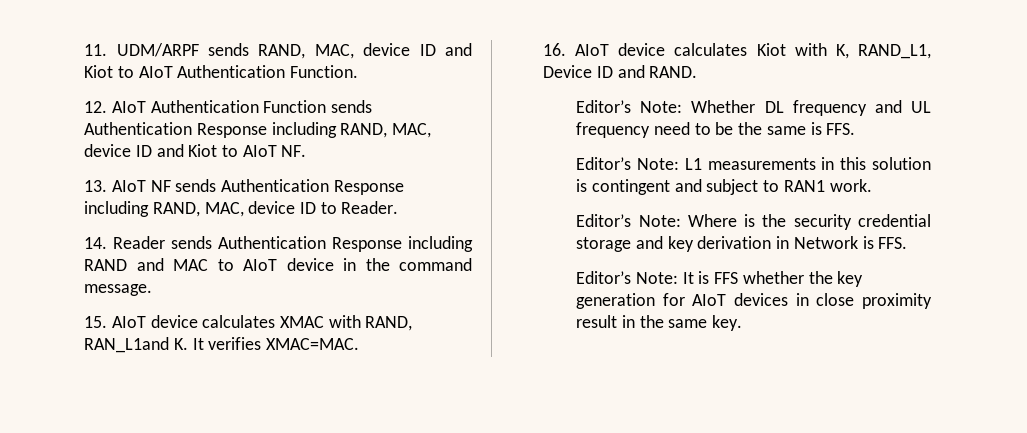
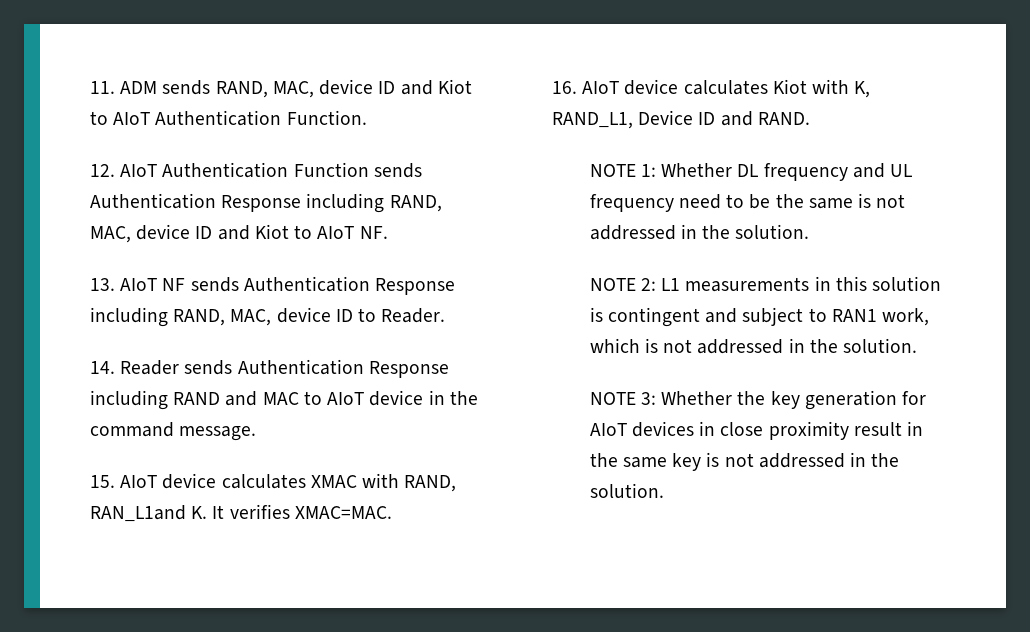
- 11. UDM/ARPF sends RAND, MAC, device ID and Kiot to AIoT Authentication Function.
+ 11. ADM sends RAND, MAC, device ID and Kiot to AIoT Authentication Function.
- Editor’s Note: Whether DL frequency and UL frequency need to be the same is FFS.
- Editor’s Note: L1 measurements in this solution is contingent and subject to RAN1 work.
- Editor’s Note: Where is the security credential storage and key derivation in Network is FFS.
- Editor’s Note: It is FFS whether the key generation for AIoT devices in close proximity result in the same key.
+ NOTE 1: Whether DL frequency and UL frequency need to be the same is not addressed in the solution.
+ NOTE 2: L1 measurements in this solution is contingent and subject to RAN1 work, which is not addressed in the solution.
+ NOTE 3: Whether the key generation for AIoT devices in close proximity result in the same key is not addressed in the solution.

